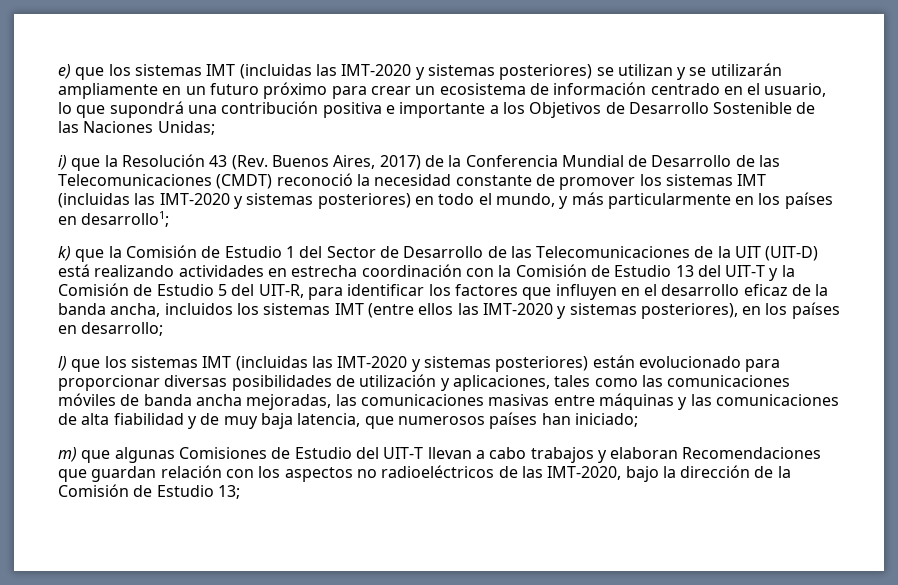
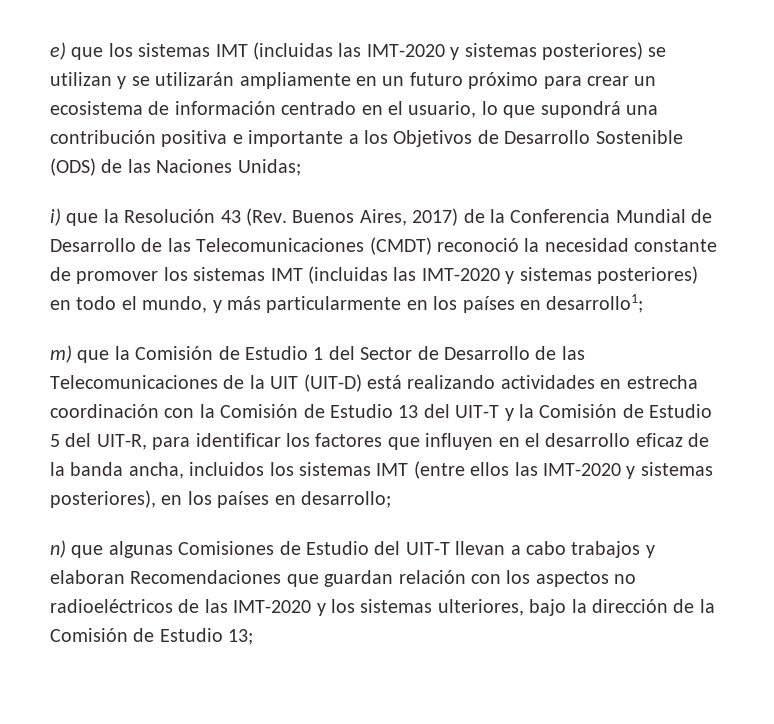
- e) que los sistemas IMT (incluidas las IMT-2020 y sistemas posteriores) se utilizan y se utilizarán ampliamente en un futuro próximo para crear un ecosistema de información centrado en el usuario, lo que supondrá una contribución positiva e importante a los Objetivos de Desarrollo Sostenible de las Naciones Unidas;
+ e) que los sistemas IMT (incluidas las IMT-2020 y sistemas posteriores) se utilizan y se utilizarán ampliamente en un futuro próximo para crear un ecosistema de información centrado en el usuario, lo que supondrá una contribución positiva e importante a los Objetivos de Desarrollo Sostenible (ODS) de las Naciones Unidas;
- k) que la Comisión de Estudio 1 del Sector de Desarrollo de las Telecomunicaciones de la UIT (UIT-D) está realizando actividades en estrecha coordinación con la Comisión de Estudio 13 del UIT-T y la Comisión de Estudio 5 del UIT-R, para identificar los factores que influyen en el desarrollo eficaz de la banda ancha, incluidos los sistemas IMT (entre ellos las IMT-2020 y sistemas posteriores), en los países en desarrollo;
+ m) que la Comisión de Estudio 1 del Sector de Desarrollo de las Telecomunicaciones de la UIT (UIT-D) está realizando actividades en estrecha coordinación con la Comisión de Estudio 13 del UIT-T y la Comisión de Estudio 5 del UIT-R, para identificar los factores que influyen en el desarrollo eficaz de la banda ancha, incluidos los sistemas IMT (entre ellos las IMT-2020 y sistemas posteriores), en los países en desarrollo;
- l) que los sistemas IMT (incluidas las IMT-2020 y sistemas posteriores) están evolucionado para proporcionar diversas posibilidades de utilización y aplicaciones, tales como las comunicaciones móviles de banda ancha mejoradas, las comunicaciones masivas entre máquinas y las comunicaciones de alta fiabilidad y de muy baja latencia, que numerosos países han iniciado;
- m) que algunas Comisiones de Estudio del UIT-T llevan a cabo trabajos y elaboran Recomendaciones que guardan relación con los aspectos no radioeléctricos de las IMT-2020, bajo la dirección de la Comisión de Estudio 13;
+ n) que algunas Comisiones de Estudio del UIT-T llevan a cabo trabajos y elaboran Recomendaciones que guardan relación con los aspectos no radioeléctricos de las IMT-2020 y los sistemas ulteriores, bajo la dirección de la Comisión de Estudio 13;

